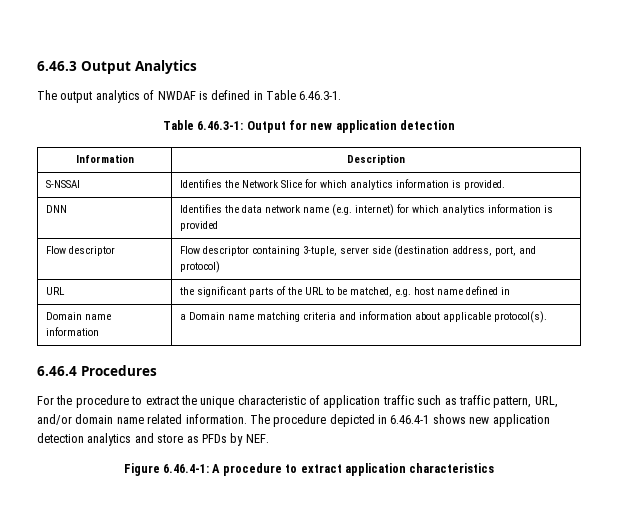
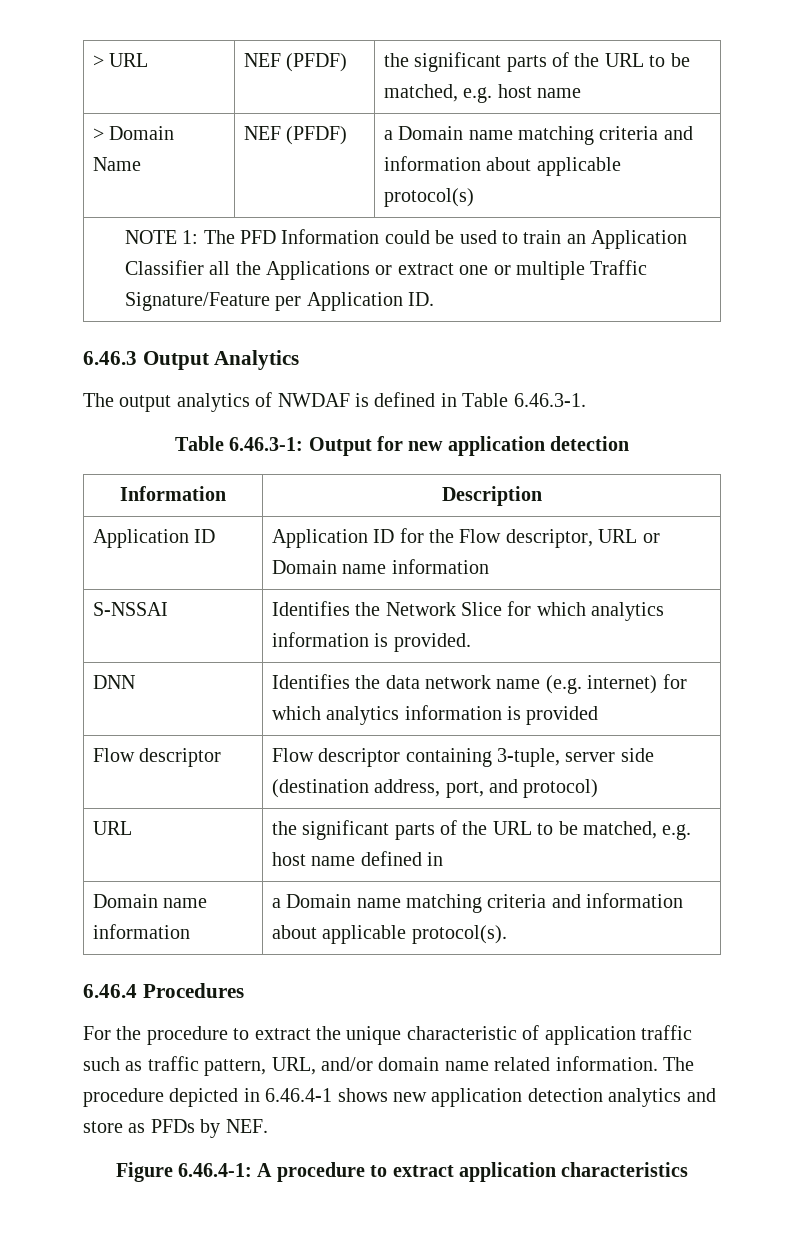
+ > URL | NEF (PFDF) | the significant parts of the URL to be matched, e.g. host name
+ > Domain Name | NEF (PFDF) | a Domain name matching criteria and information about applicable protocol(s)
+ NOTE 1: The PFD Information could be used to train an Application Classifier all the Applications or extract one or multiple Traffic Signature/Feature per Application ID.
+ Application ID | Application ID for the Flow descriptor, URL or Domain name information

